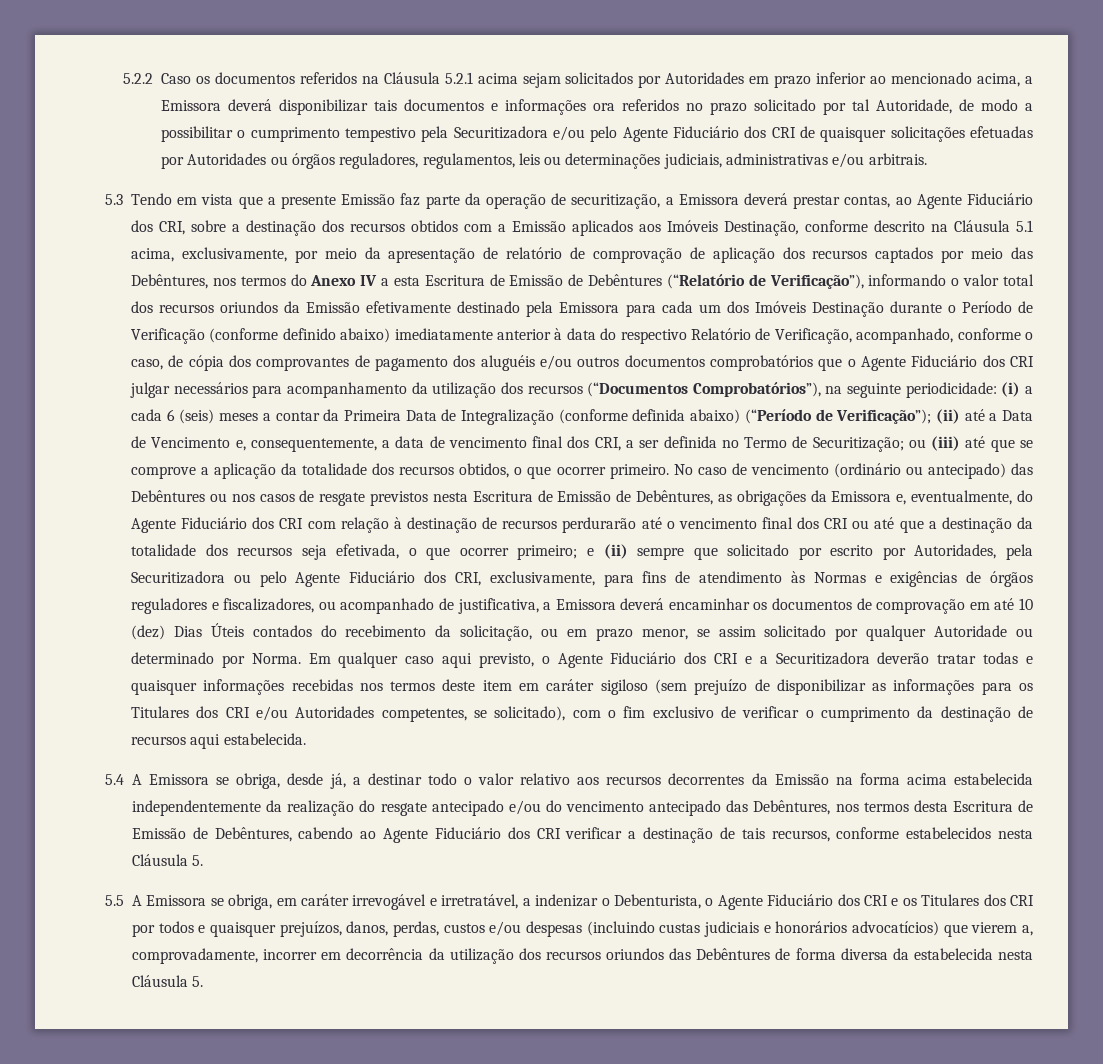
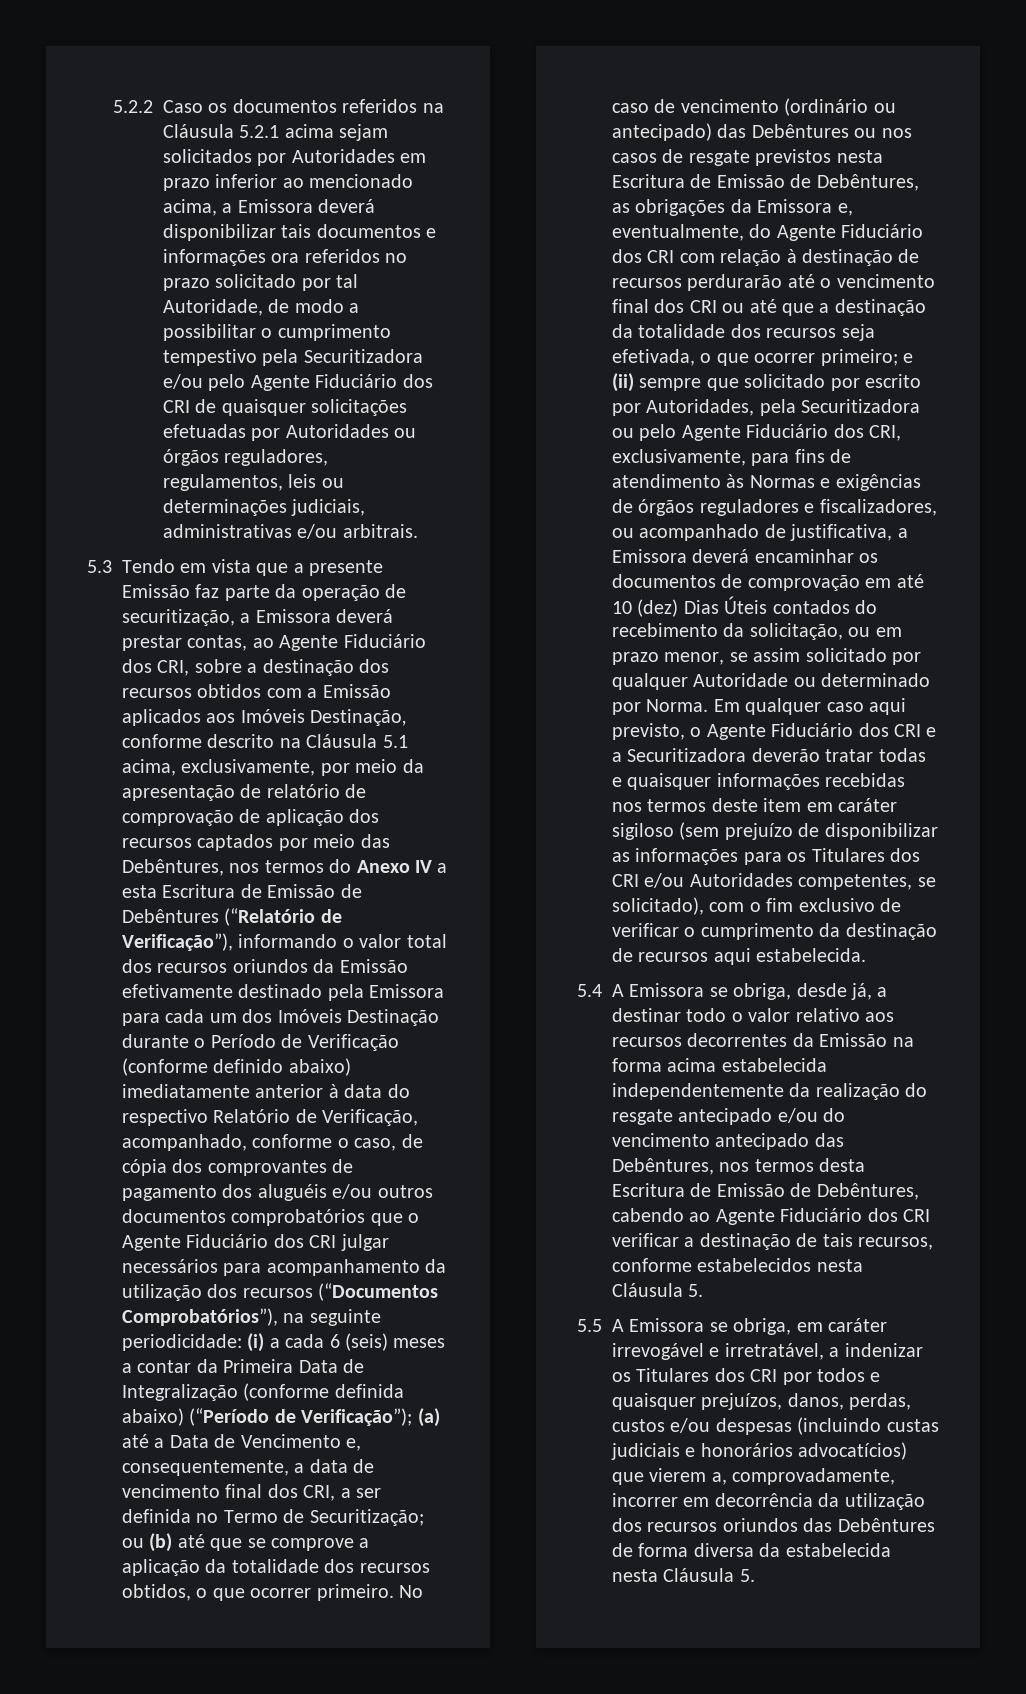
- (ii) até a Data de Vencimento e, consequentemente, a data de vencimento final dos CRI, a ser definida no Termo de Securitização;
+ (a) até a Data de Vencimento e, consequentemente, a data de vencimento final dos CRI, a ser definida no Termo de Securitização;
- ou (iii) até que se comprove a aplicação da totalidade dos recursos obtidos, o que ocorrer primeiro.
+ ou (b) até que se comprove a aplicação da totalidade dos recursos obtidos, o que ocorrer primeiro.
- 5.5 A Emissora se obriga, em caráter irrevogável e irretratável, a indenizar o Debenturista, o Agente Fiduciário dos CRI e os Titulares dos CRI por todos e quaisquer prejuízos, danos, perdas, custos e/ou despesas (incluindo custas judiciais e honorários advocatícios) que vierem a, comprovadamente, incorrer em decorrência da utilização dos recursos oriundos das Debêntures de forma diversa da estabelecida nesta Cláusula 5.
+ 5.5 A Emissora se obriga, em caráter irrevogável e irretratável, a indenizar os Titulares dos CRI por todos e quaisquer prejuízos, danos, perdas, custos e/ou despesas (incluindo custas judiciais e honorários advocatícios) que vierem a, comprovadamente, incorrer em decorrência da utilização dos recursos oriundos das Debêntures de forma diversa da estabelecida nesta Cláusula 5.

